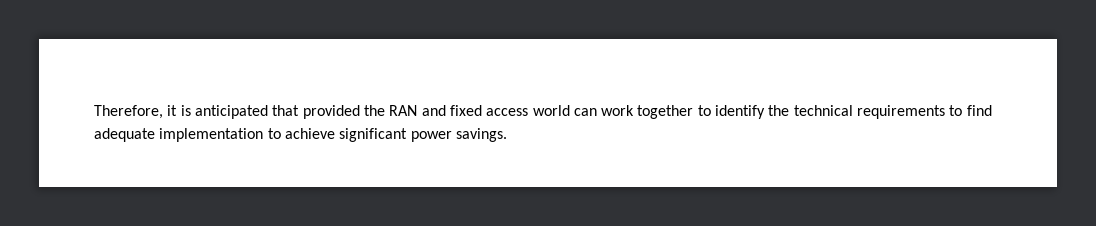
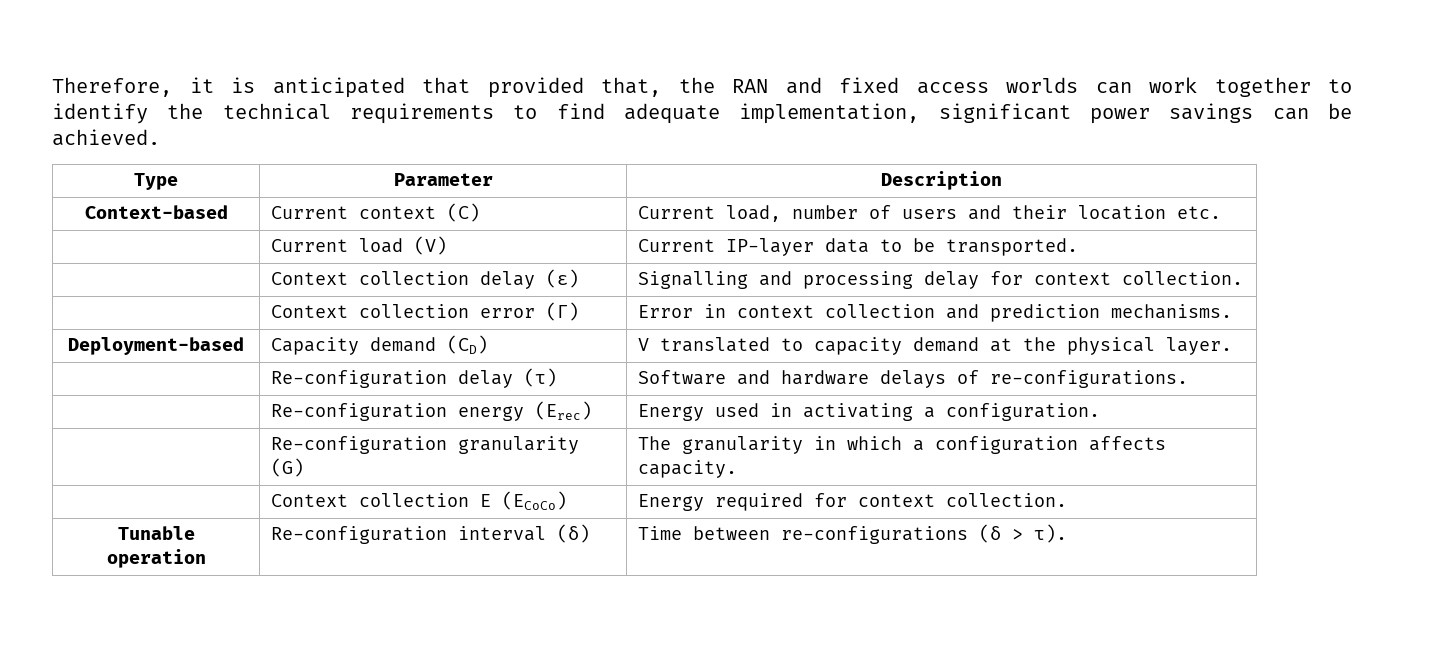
- Therefore, it is anticipated that provided the RAN and fixed access world can work together to identify the technical requirements to find adequate implementation to achieve significant power savings.
+ Therefore, it is anticipated that provided that, the RAN and fixed access worlds can work together to identify the technical requirements to find adequate implementation, significant power savings can be achieved.
+ Type | Parameter | Description
+ Context-based | Current context (C) | Current load, number of users and their location etc.
+ | Current load (V) | Current IP-layer data to be transported.
+ | Context collection delay (ε) | Signalling and processing delay for context collection.
+ | Context collection error (Γ) | Error in context collection and prediction mechanisms.
+ Deployment-based | Capacity demand (CD) | V translated to capacity demand at the physical layer.
+ | Re-configuration delay (τ) | Software and hardware delays of re-configurations.
+ | Re-configuration energy (Erec) | Energy used in activating a configuration.
+ | Re-configuration granularity (G) | The granularity in which a configuration affects capacity.
+ | Context collection E (ECoCo) | Energy required for context collection.
+ Tunable operation | Re-configuration interval (δ) | Time between re-configurations (δ > τ).

